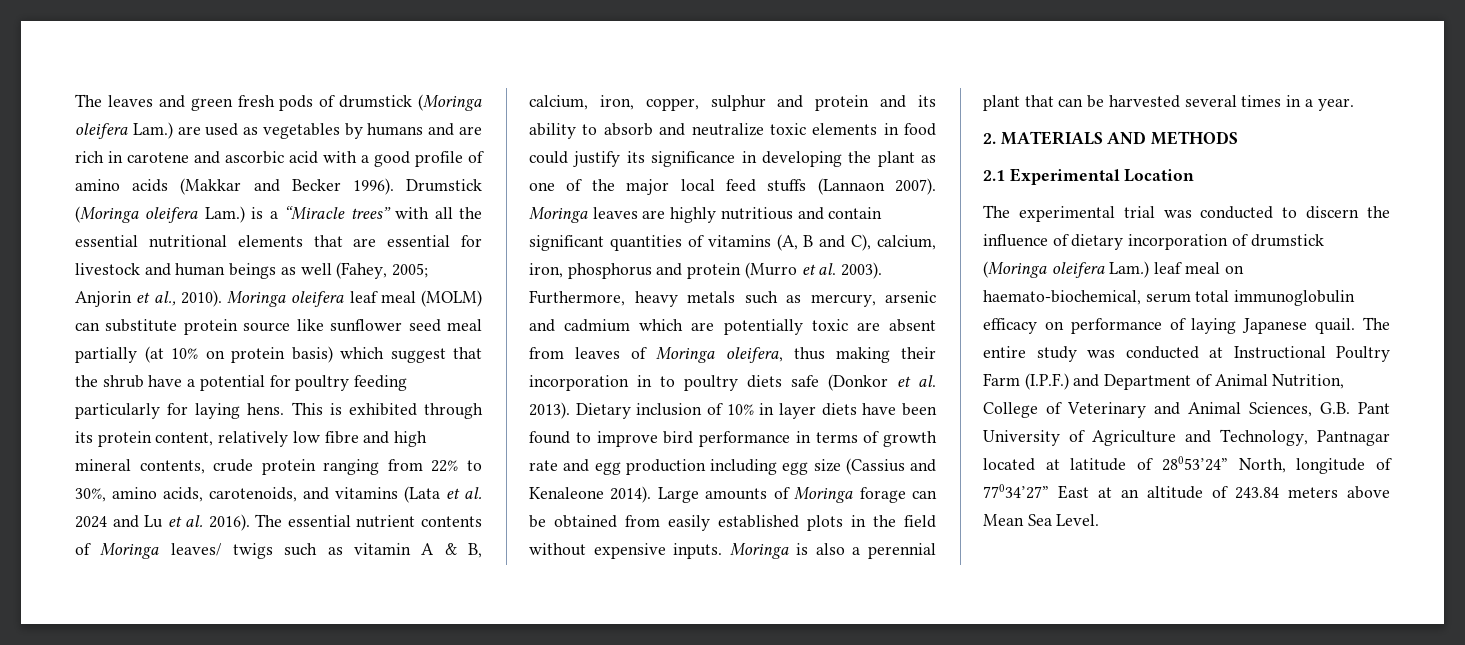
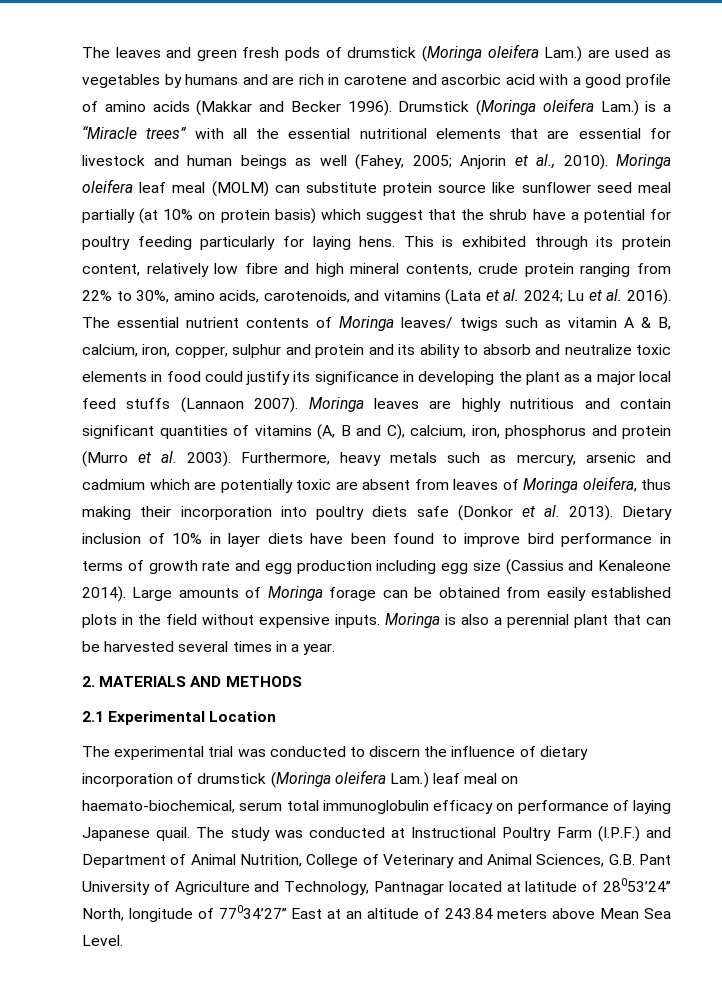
- This is exhibited through its protein content, relatively low fibre and high mineral contents, crude protein ranging from 22% to 30%, amino acids, carotenoids, and vitamins (Lata et al. 2024 and Lu et al. 2016).
+ This is exhibited through its protein content, relatively low fibre and high mineral contents, crude protein ranging from 22% to 30%, amino acids, carotenoids, and vitamins (Lata et al. 2024; Lu et al. 2016).
- The essential nutrient contents of Moringa leaves/ twigs such as vitamin A & B, calcium, iron, copper, sulphur and protein and its ability to absorb and neutralize toxic elements in food could justify its significance in developing the plant as one of the major local feed stuffs (Lannaon 2007).
+ The essential nutrient contents of Moringa leaves/ twigs such as vitamin A & B, calcium, iron, copper, sulphur and protein and its ability to absorb and neutralize toxic elements in food could justify its significance in developing the plant as a major local feed stuffs (Lannaon 2007).
- Furthermore, heavy metals such as mercury, arsenic and cadmium which are potentially toxic are absent from leaves of Moringa oleifera, thus making their incorporation in to poultry diets safe (Donkor et al. 2013).
+ Furthermore, heavy metals such as mercury, arsenic and cadmium which are potentially toxic are absent from leaves of Moringa oleifera, thus making their incorporation into poultry diets safe (Donkor et al. 2013).
- The entire study was conducted at Instructional Poultry Farm (I.P.F.) and Department of Animal Nutrition, College of Veterinary and Animal Sciences, G.B. Pant University of Agriculture and Technology, Pantnagar located at latitude of 28053’24” North, longitude of 77034’27” East at an altitude of 243.84 meters above Mean Sea Level.
+ The study was conducted at Instructional Poultry Farm (I.P.F.) and Department of Animal Nutrition, College of Veterinary and Animal Sciences, G.B. Pant University of Agriculture and Technology, Pantnagar located at latitude of 28053’24” North, longitude of 77034’27” East at an altitude of 243.84 meters above Mean Sea Level.

